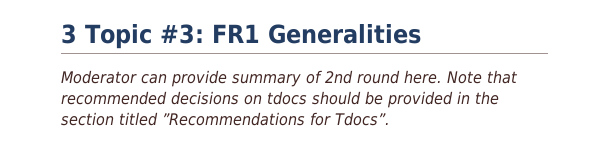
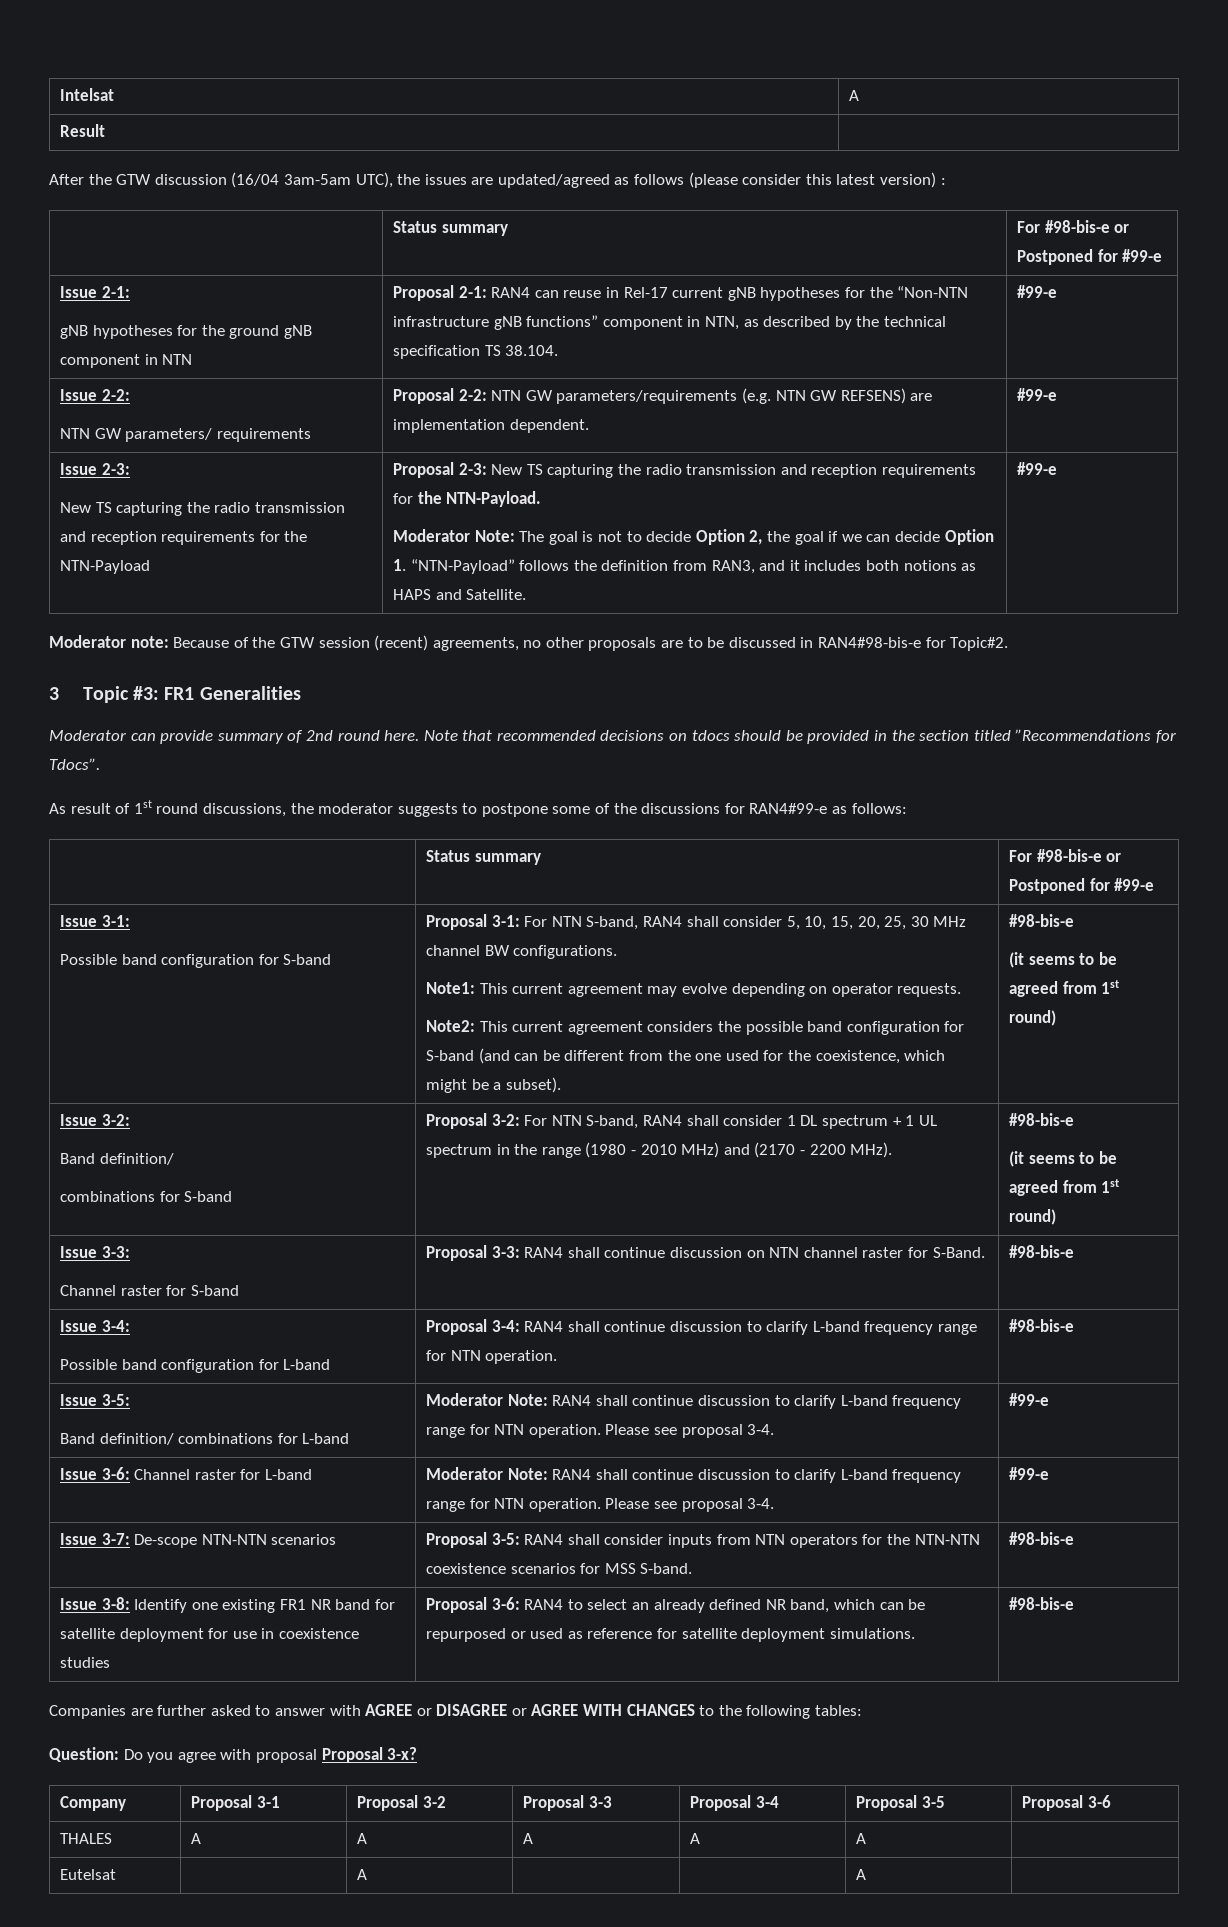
+ Intelsat | A
+ Result |
+ After the GTW discussion (16/04 3am-5am UTC), the issues are updated/agreed as follows (please consider this latest version) :
+ | Status summary | For #98-bis-e or Postponed for #99-e
+ Issue 2-1:
+ gNB hypotheses for the ground gNB component in NTN | Proposal 2-1: RAN4 can reuse in Rel-17 current gNB hypotheses for the “Non-NTN infrastructure gNB functions” component in NTN, as described by the technical specification TS 38.104. | #99-e
+ Issue 2-2:
+ NTN GW parameters/ requirements | Proposal 2-2: NTN GW parameters/requirements (e.g. NTN GW REFSENS) are implementation dependent. | #99-e
+ Issue 2-3:
+ New TS capturing the radio transmission and reception requirements for the NTN-Payload | Proposal 2-3: New TS capturing the radio transmission and reception requirements for the NTN-Payload.
+ Moderator Note: The goal is not to decide Option 2, the goal if we can decide Option 1. “NTN-Payload” follows the definition from RAN3, and it includes both notions as HAPS and Satellite. | #99-e
+ Moderator note: Because of the GTW session (recent) agreements, no other proposals are to be discussed in RAN4#98-bis-e for Topic#2.
+ As result of 1st round discussions, the moderator suggests to postpone some of the discussions for RAN4#99-e as follows:
+ | Status summary | For #98-bis-e or Postponed for #99-e
+ Issue 3-1:
+ Possible band configuration for S-band | Proposal 3-1: For NTN S-band, RAN4 shall consider 5, 10, 15, 20, 25, 30 MHz channel BW configurations.
+ Note1: This current agreement may evolve depending on operator requests.
+ Note2: This current agreement considers the possible band configuration for S-band (and can be different from the one used for the coexistence, which might be a subset). | #98-bis-e
+ (it seems to be agreed from 1st round)
+ Issue 3-2:
+ Band definition/
+ combinations for S-band | Proposal 3-2: For NTN S-band, RAN4 shall consider 1 DL spectrum + 1 UL spectrum in the range (1980 - 2010 MHz) and (2170 - 2200 MHz). | #98-bis-e
+ (it seems to be agreed from 1st round)
+ Issue 3-3:
+ Channel raster for S-band | Proposal 3-3: RAN4 shall continue discussion on NTN channel raster for S-Band. | #98-bis-e
+ Issue 3-4:
+ Possible band configuration for L-band | Proposal 3-4: RAN4 shall continue discussion to clarify L-band frequency range for NTN operation. | #98-bis-e
+ Issue 3-5:
+ Band definition/ combinations for L-band | Moderator Note: RAN4 shall continue discussion to clarify L-band frequency range for NTN operation. Please see proposal 3-4. | #99-e
+ Issue 3-6: Channel raster for L-band | Moderator Note: RAN4 shall continue discussion to clarify L-band frequency range for NTN operation. Please see proposal 3-4. | #99-e
+ Issue 3-7: De-scope NTN-NTN scenarios | Proposal 3-5: RAN4 shall consider inputs from NTN operators for the NTN-NTN coexistence scenarios for MSS S-band. | #98-bis-e
+ Issue 3-8: Identify one existing FR1 NR band for satellite deployment for use in coexistence studies | Proposal 3-6: RAN4 to select an already defined NR band, which can be repurposed or used as reference for satellite deployment simulations. | #98-bis-e
+ Companies are further asked to answer with AGREE or DISAGREE or AGREE WITH CHANGES to the following tables:
+ Question: Do you agree with proposal Proposal 3-x?
+ Company | Proposal 3-1 | Proposal 3-2 | Proposal 3-3 | Proposal 3-4 | Proposal 3-5 | Proposal 3-6
+ THALES | A | A | A | A | A |
+ Eutelsat | | A | | | A |

